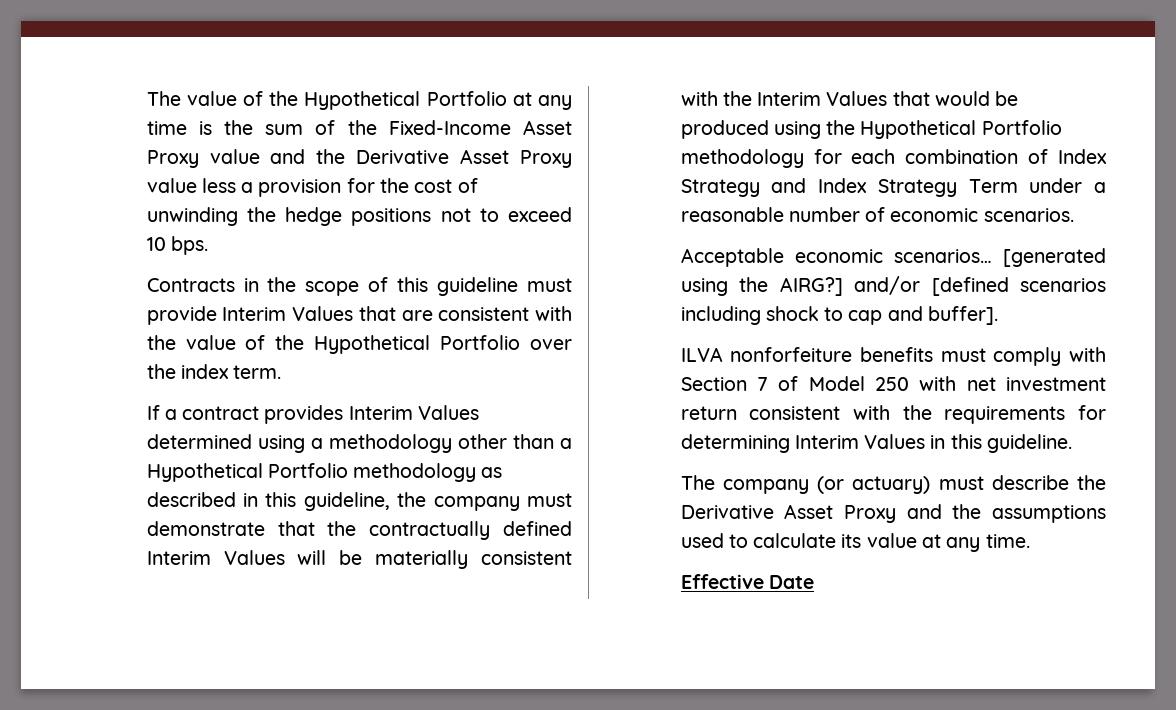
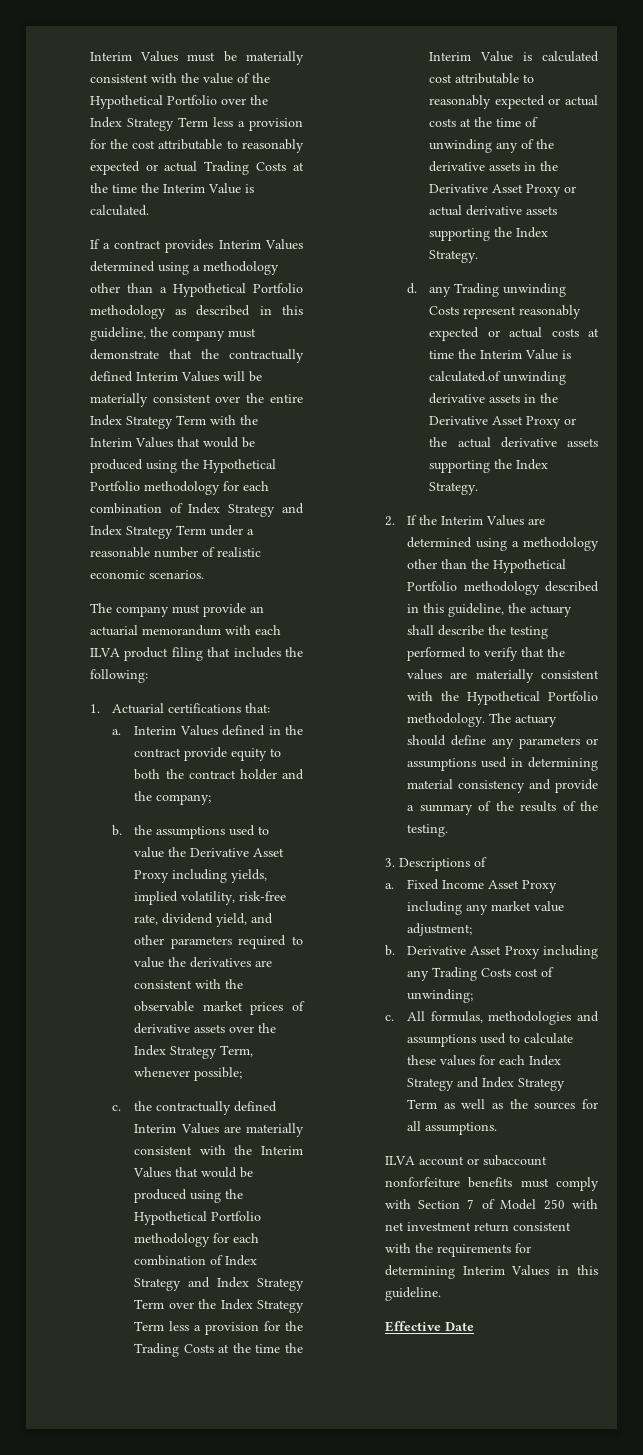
- The value of the Hypothetical Portfolio at any time is the sum of the Fixed-Income Asset Proxy value and the Derivative Asset Proxy value less a provision for the cost of unwinding the hedge positions not to exceed 10 bps.
- Contracts in the scope of this guideline must provide Interim Values that are consistent with the value of the Hypothetical Portfolio over the index term.
+ Interim Values must be materially consistent with the value of the Hypothetical Portfolio over the Index Strategy Term less a provision for the cost attributable to reasonably expected or actual Trading Costs at the time the Interim Value is calculated.
- If a contract provides Interim Values determined using a methodology other than a Hypothetical Portfolio methodology as described in this guideline, the company must demonstrate that the contractually defined Interim Values will be materially consistent with the Interim Values that would be produced using the Hypothetical Portfolio methodology for each combination of Index Strategy and Index Strategy Term under a reasonable number of economic scenarios.
+ If a contract provides Interim Values determined using a methodology other than a Hypothetical Portfolio methodology as described in this guideline, the company must demonstrate that the contractually defined Interim Values will be materially consistent over the entire Index Strategy Term with the Interim Values that would be produced using the Hypothetical Portfolio methodology for each combination of Index Strategy and Index Strategy Term under a reasonable number of realistic economic scenarios.
- Acceptable economic scenarios… [generated using the AIRG?] and/or [defined scenarios including shock to cap and buffer].
- ILVA nonforfeiture benefits must comply with Section 7 of Model 250 with net investment return consistent with the requirements for determining Interim Values in this guideline.
+ The company must provide an actuarial memorandum with each ILVA product filing that includes the following:
+ 1. Actuarial certifications that:
+ a. Interim Values defined in the contract provide equity to both the contract holder and the company;
+ b. the assumptions used to value the Derivative Asset Proxy including yields, implied volatility, risk-free rate, dividend yield, and other parameters required to value the derivatives are consistent with the observable market prices of derivative assets over the Index Strategy Term, whenever possible;
+ c. the contractually defined Interim Values are materially consistent with the Interim Values that would be produced using the Hypothetical Portfolio methodology for each combination of Index Strategy and Index Strategy Term over the Index Strategy Term less a provision for the Trading Costs at the time the Interim Value is calculated cost attributable to reasonably expected or actual costs at the time of unwinding any of the derivative assets in the Derivative Asset Proxy or actual derivative assets supporting the Index Strategy.
+ d. any Trading unwinding Costs represent reasonably expected or actual costs at time the Interim Value is calculated.of unwinding derivative assets in the Derivative Asset Proxy or the actual derivative assets supporting the Index Strategy.
+ 2. If the Interim Values are determined using a methodology other than the Hypothetical Portfolio methodology described in this guideline, the actuary shall describe the testing performed to verify that the values are materially consistent with the Hypothetical Portfolio methodology. The actuary should define any parameters or assumptions used in determining material consistency and provide a summary of the results of the testing.
+ 3. Descriptions of
+ a. Fixed Income Asset Proxy including any market value adjustment;
+ b. Derivative Asset Proxy including any Trading Costs cost of unwinding;
+ c. All formulas, methodologies and assumptions used to calculate these values for each Index Strategy and Index Strategy Term as well as the sources for all assumptions.
+ ILVA account or subaccount nonforfeiture benefits must comply with Section 7 of Model 250 with net investment return consistent with the requirements for determining Interim Values in this guideline.
- The company (or actuary) must describe the Derivative Asset Proxy and the assumptions used to calculate its value at any time.

